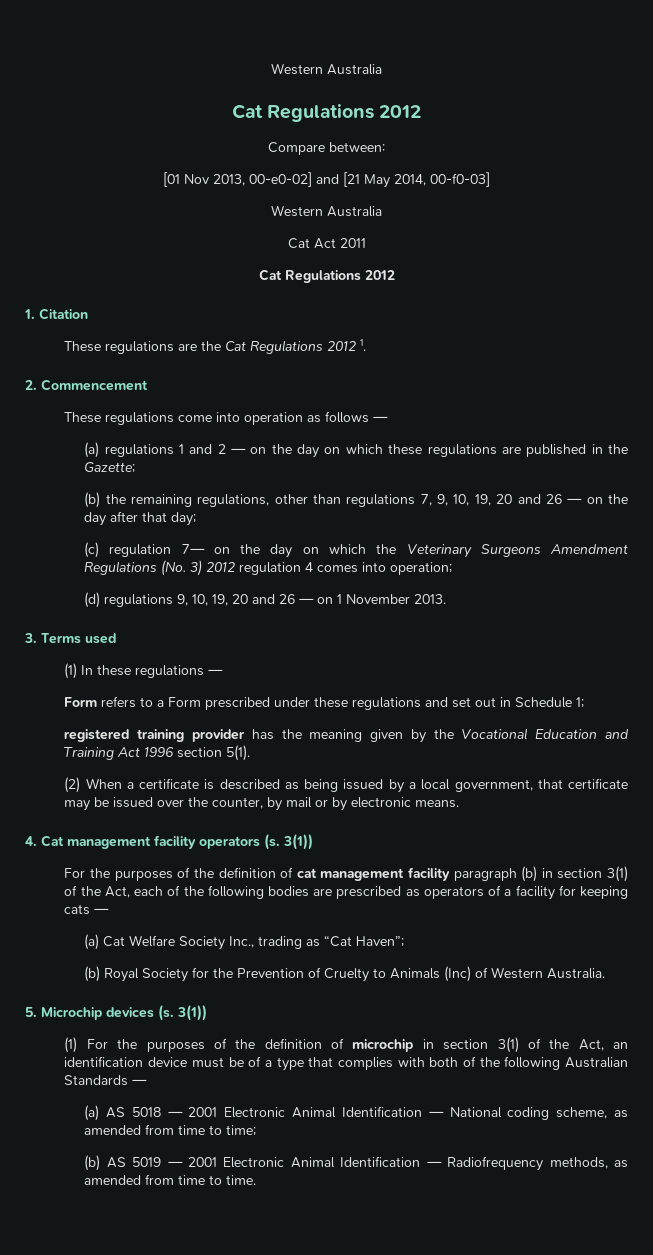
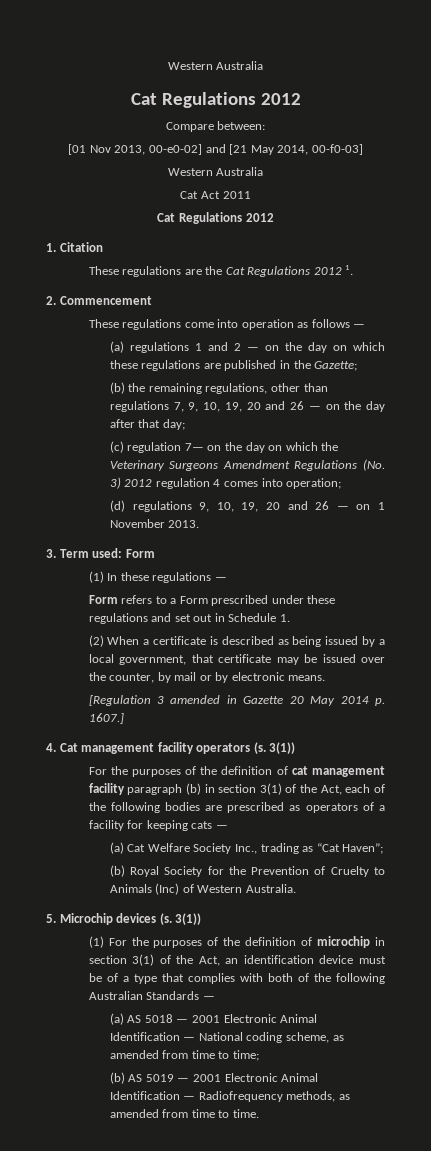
- 3. Terms used
+ 3. Term used: Form
- Form refers to a Form prescribed under these regulations and set out in Schedule 1;
- registered training provider has the meaning given by the Vocational Education and Training Act 1996 section 5(1).
+ Form refers to a Form prescribed under these regulations and set out in Schedule 1.
+ [Regulation 3 amended in Gazette 20 May 2014 p. 1607.]

